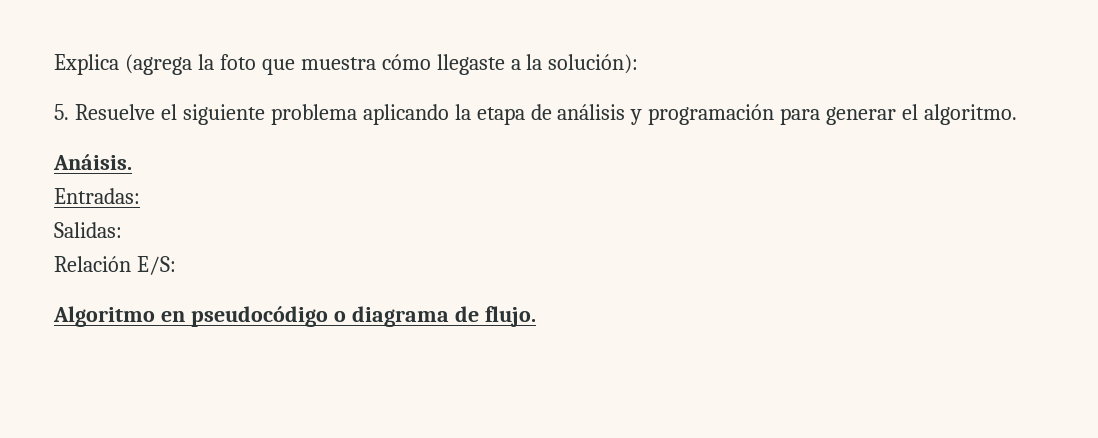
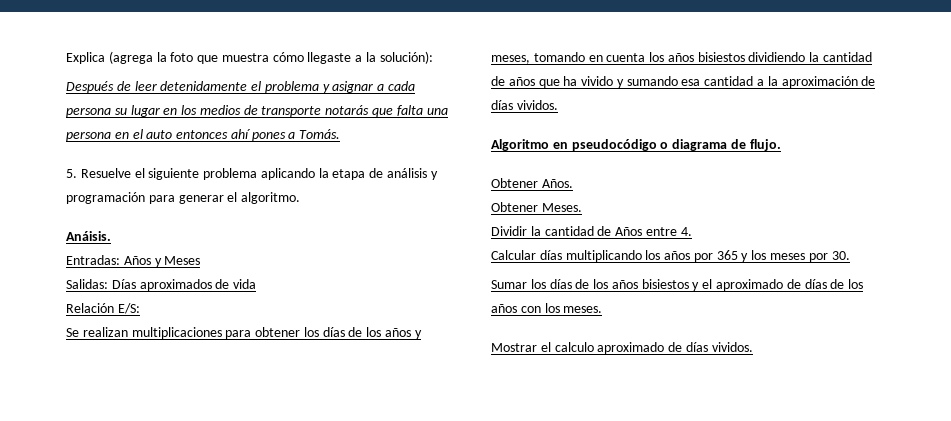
+ Después de leer detenidamente el problema y asignar a cada persona su lugar en los medios de transporte notarás que falta una persona en el auto entonces ahí pones a Tomás.
- Entradas:
- Salidas:
+ Entradas: Años y Meses
+ Salidas: Días aproximados de vida
  Relación E/S:
+ Se realizan multiplicaciones para obtener los días de los años y meses, tomando en cuenta los años bisiestos dividiendo la cantidad de años que ha vivido y sumando esa cantidad a la aproximación de días vividos.
+ Obtener Años.
+ Obtener Meses.
+ Dividir la cantidad de Años entre 4.
+ Calcular días multiplicando los años por 365 y los meses por 30.
+ Sumar los días de los años bisiestos y el aproximado de días de los años con los meses.
+ Mostrar el calculo aproximado de días vividos.

